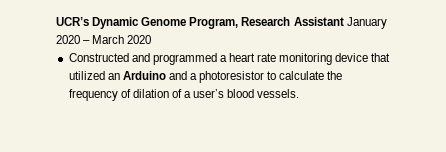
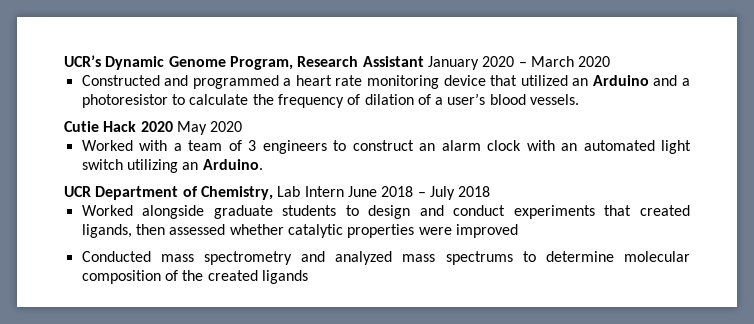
+ Cutie Hack 2020 May 2020
+ Worked with a team of 3 engineers to construct an alarm clock with an automated light switch utilizing an Arduino.
+ UCR Department of Chemistry, Lab Intern June 2018 – July 2018
+ Worked alongside graduate students to design and conduct experiments that created ligands, then assessed whether catalytic properties were improved
+ Conducted mass spectrometry and analyzed mass spectrums to determine molecular composition of the created ligands

